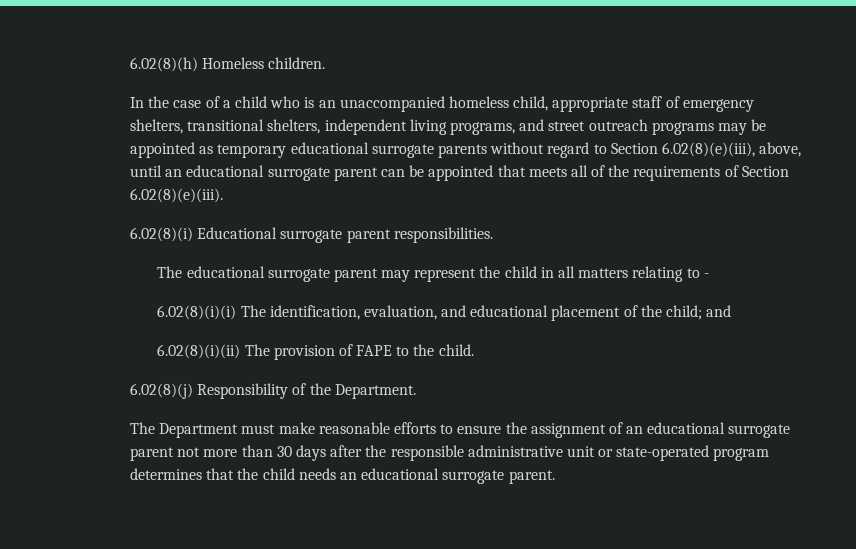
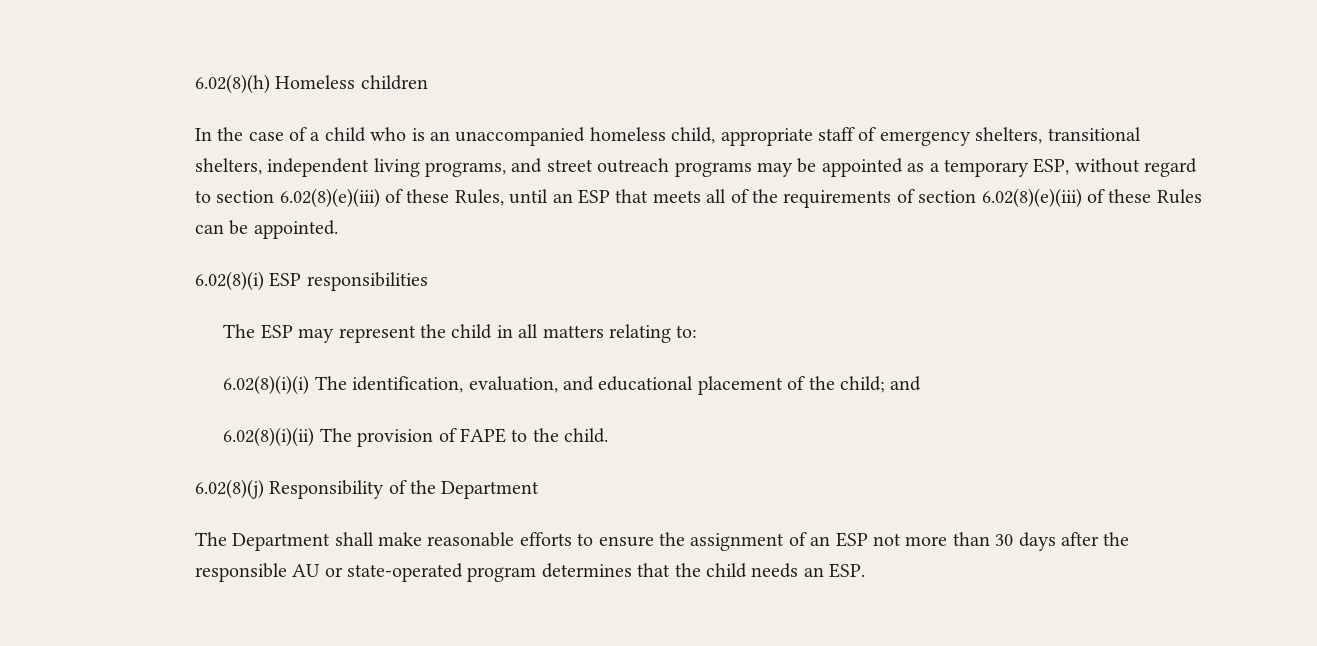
- 6.02(8)(h) Homeless children.
+ 6.02(8)(h) Homeless children
- In the case of a child who is an unaccompanied homeless child, appropriate staff of emergency shelters, transitional shelters, independent living programs, and street outreach programs may be appointed as temporary educational surrogate parents without regard to Section 6.02(8)(e)(iii), above, until an educational surrogate parent can be appointed that meets all of the requirements of Section 6.02(8)(e)(iii).
- 6.02(8)(i) Educational surrogate parent responsibilities.
- The educational surrogate parent may represent the child in all matters relating to -
+ In the case of a child who is an unaccompanied homeless child, appropriate staff of emergency shelters, transitional shelters, independent living programs, and street outreach programs may be appointed as a temporary ESP, without regard to section 6.02(8)(e)(iii) of these Rules, until an ESP that meets all of the requirements of section 6.02(8)(e)(iii) of these Rules can be appointed.
+ 6.02(8)(i) ESP responsibilities
+ The ESP may represent the child in all matters relating to:
- 6.02(8)(j) Responsibility of the Department.
+ 6.02(8)(j) Responsibility of the Department
- The Department must make reasonable efforts to ensure the assignment of an educational surrogate parent not more than 30 days after the responsible administrative unit or state-operated program determines that the child needs an educational surrogate parent.
+ The Department shall make reasonable efforts to ensure the assignment of an ESP not more than 30 days after the responsible AU or state-operated program determines that the child needs an ESP.

